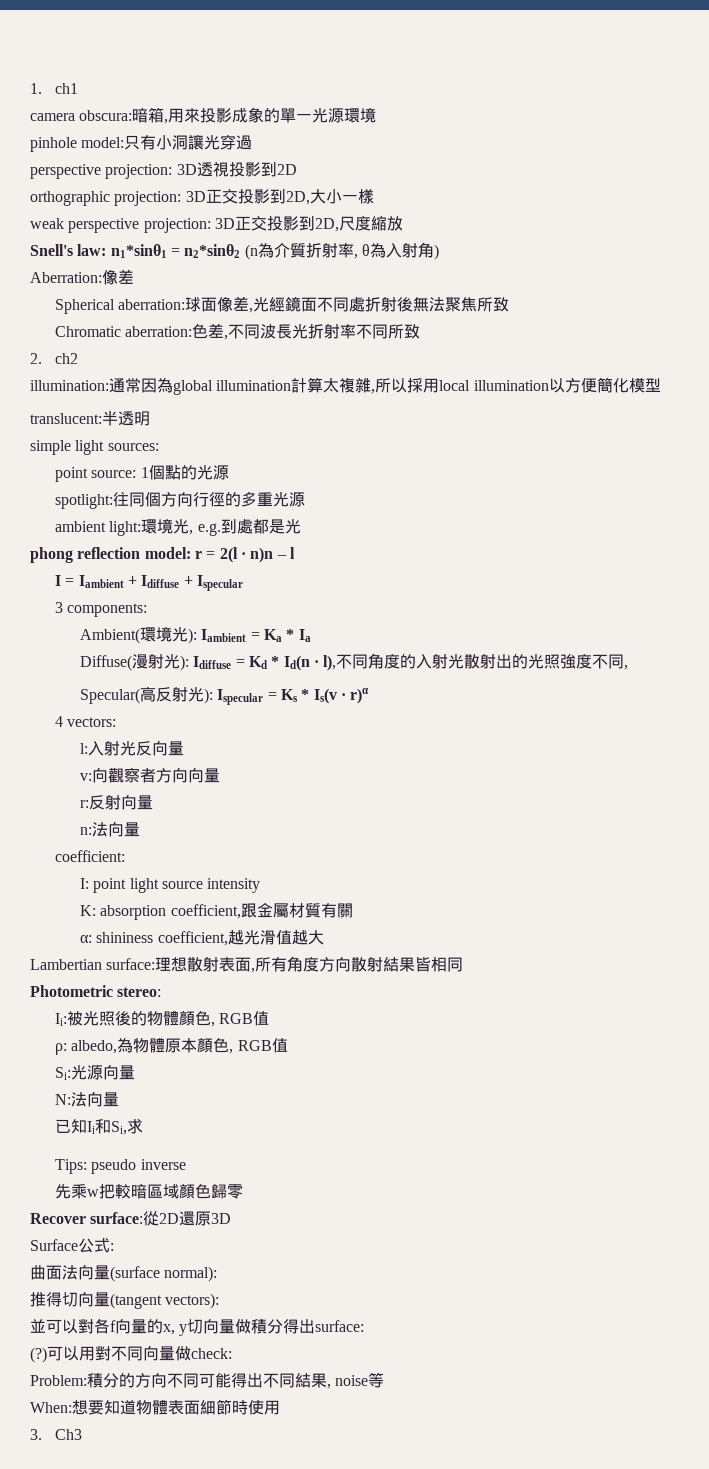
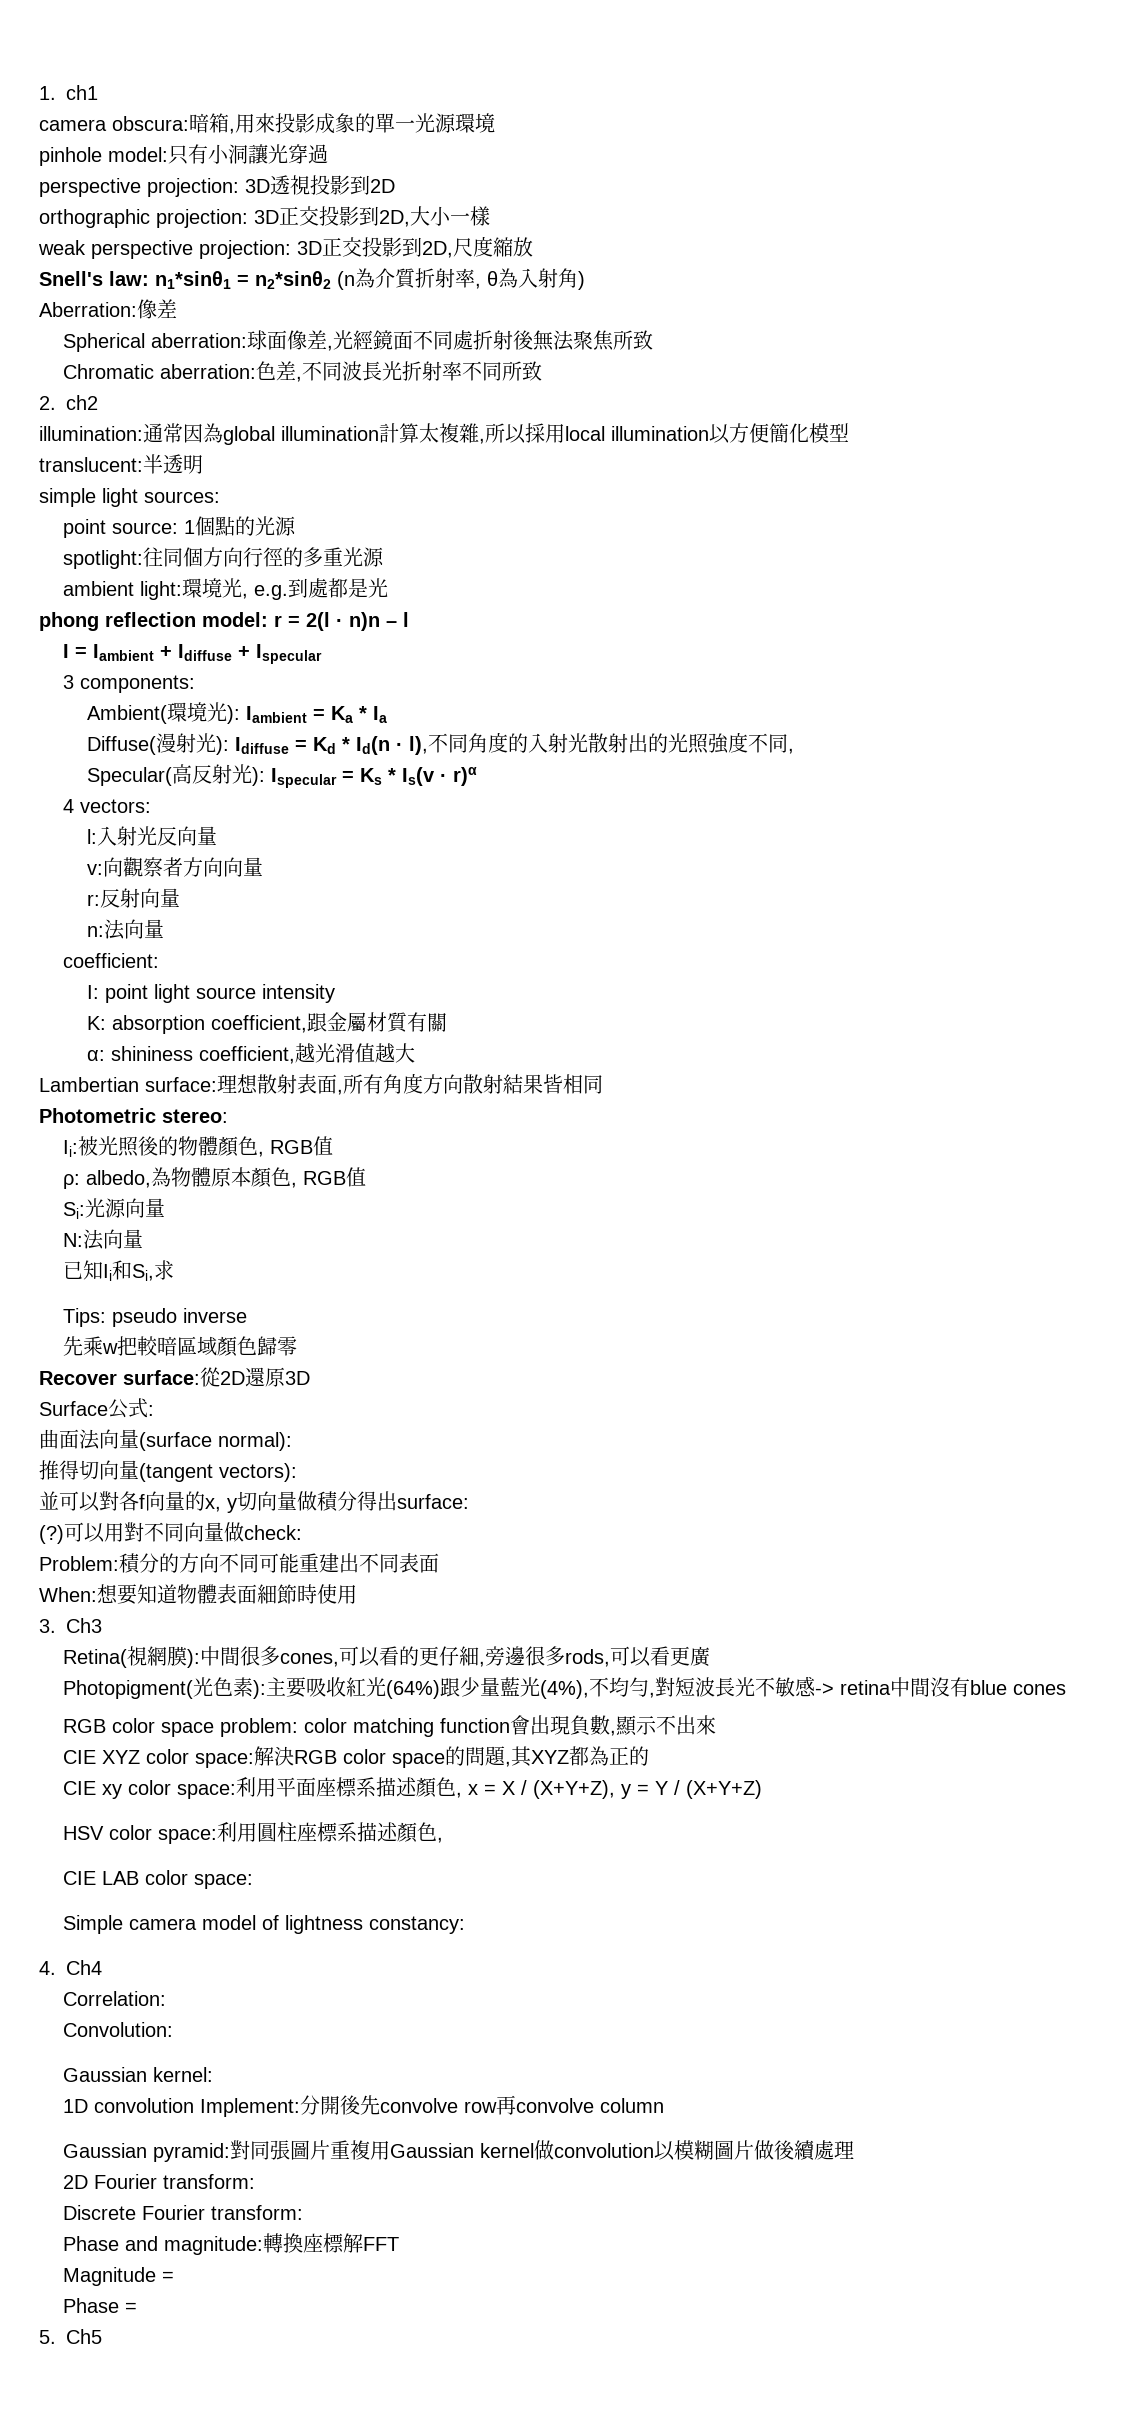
- Problem:積分的方向不同可能得出不同結果, noise等
+ Problem:積分的方向不同可能重建出不同表面
+ Retina(視網膜):中間很多cones,可以看的更仔細,旁邊很多rods,可以看更廣
+ Photopigment(光色素):主要吸收紅光(64%)跟少量藍光(4%),不均勻,對短波長光不敏感-> retina中間沒有blue cones
+ RGB color space problem: color matching function會出現負數,顯示不出來
+ CIE XYZ color space:解決RGB color space的問題,其XYZ都為正的
+ CIE xy color space:利用平面座標系描述顏色, x = X / (X+Y+Z), y = Y / (X+Y+Z)
+ HSV color space:利用圓柱座標系描述顏色,
+ CIE LAB color space:
+ Simple camera model of lightness constancy:
+ 4. Ch4
+ Correlation:
+ Convolution:
+ Gaussian kernel:
+ 1D convolution Implement:分開後先convolve row再convolve column
+ Gaussian pyramid:對同張圖片重複用Gaussian kernel做convolution以模糊圖片做後續處理
+ 2D Fourier transform:
+ Discrete Fourier transform:
+ Phase and magnitude:轉換座標解FFT
+ Magnitude =
+ Phase =
+ 5. Ch5

